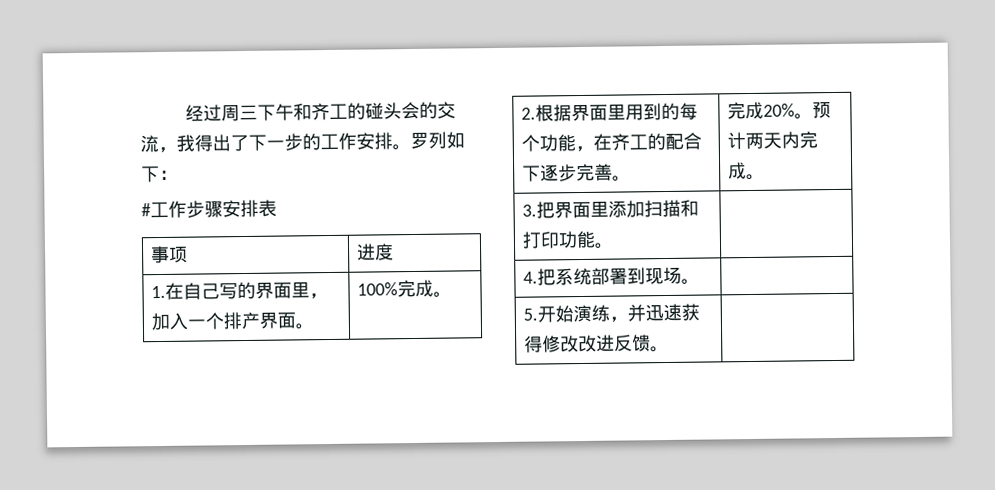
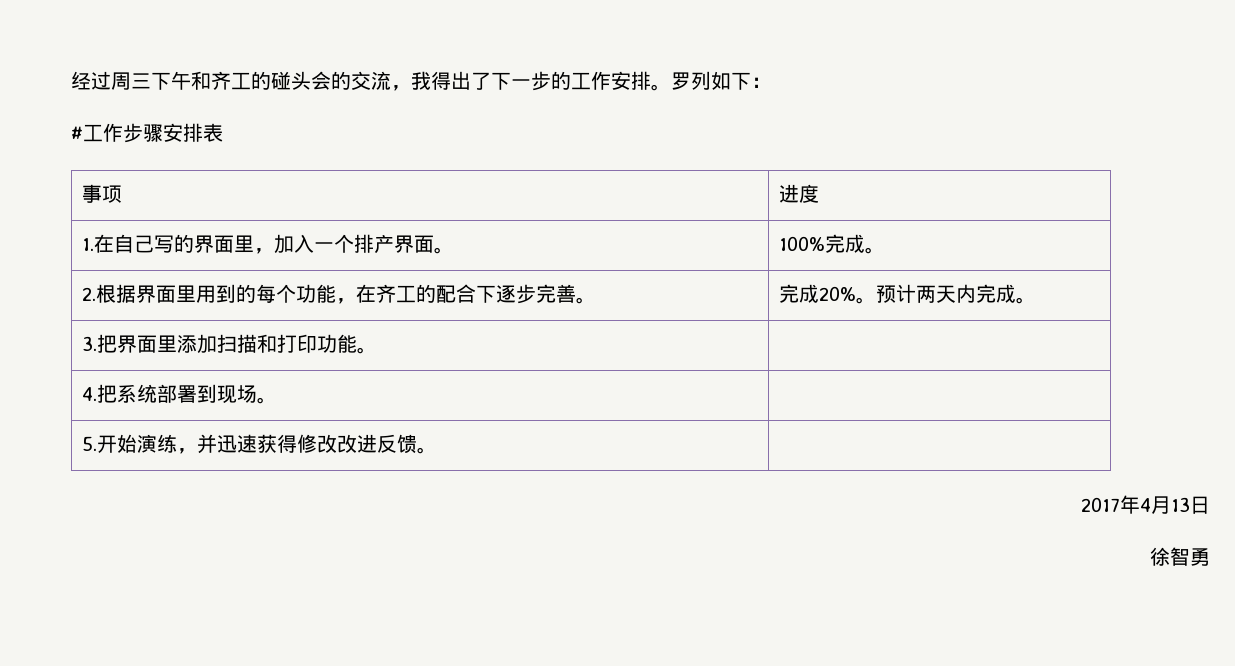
+ 2017年4月13日
+ 徐智勇

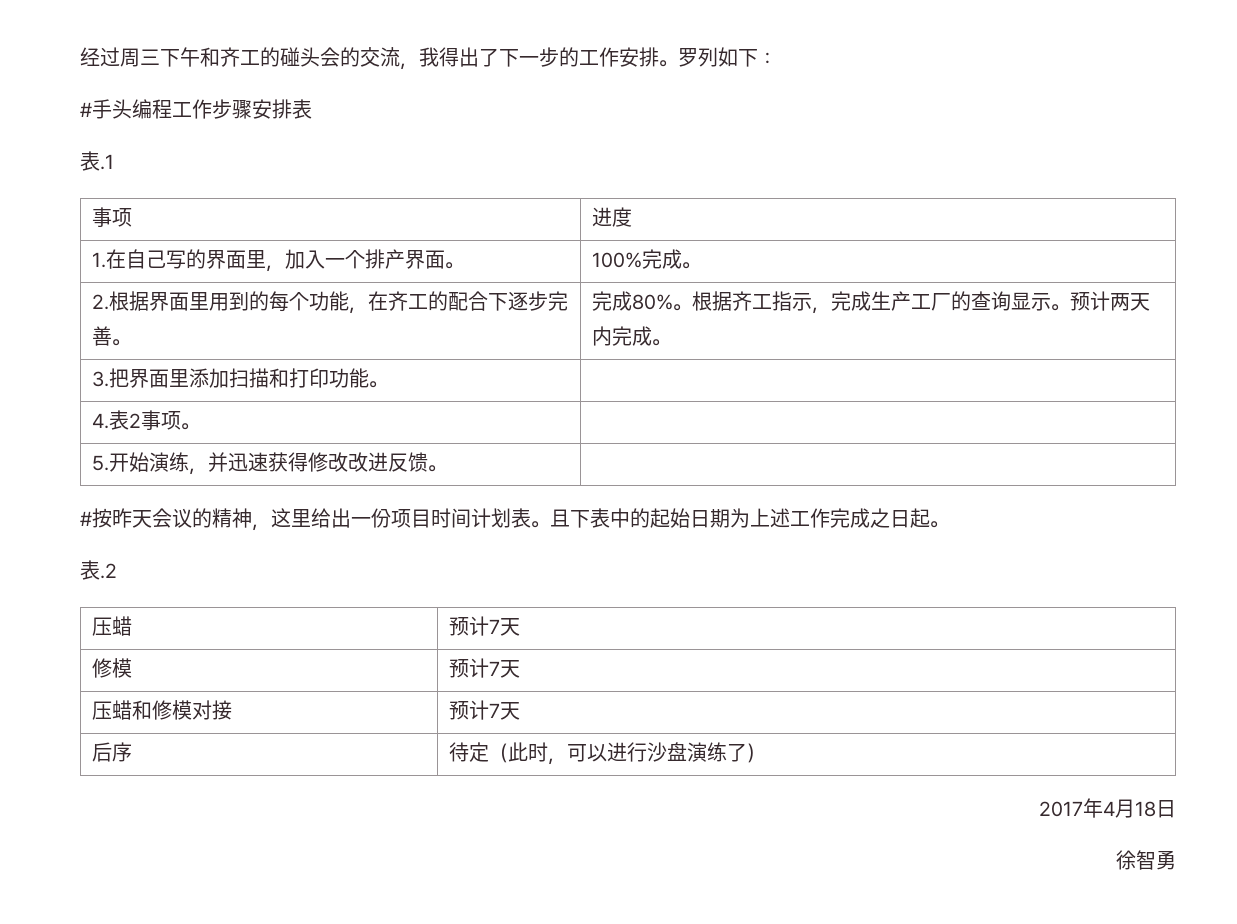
- #工作步骤安排表
+ #手头编程工作步骤安排表
+ 表.1
- 2.根据界面里用到的每个功能，在齐工的配合下逐步完善。 | 完成20%。预计两天内完成。
+ 2.根据界面里用到的每个功能，在齐工的配合下逐步完善。 | 完成80%。根据齐工指示，完成生产工厂的查询显示。预计两天内完成。
- 4.把系统部署到现场。 |
+ 4.表2事项。 |
+ #按昨天会议的精神，这里给出一份项目时间计划表。且下表中的起始日期为上述工作完成之日起。
+ 表.2
+ 压蜡 | 预计7天
+ 修模 | 预计7天
+ 压蜡和修模对接 | 预计7天
+ 后序 | 待定（此时，可以进行沙盘演练了）
- 2017年4月13日
+ 2017年4月18日

